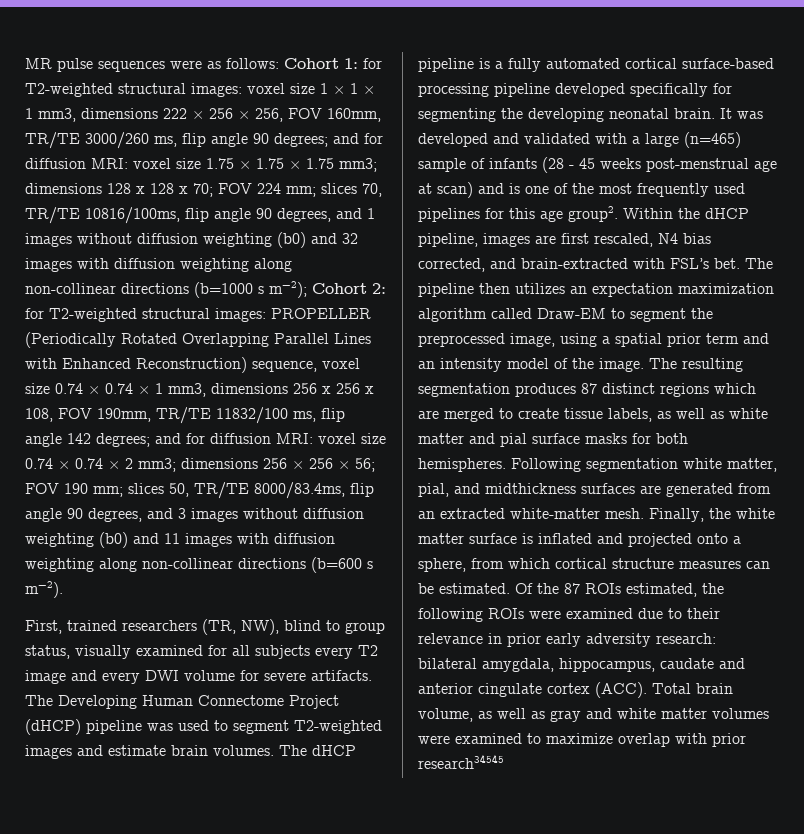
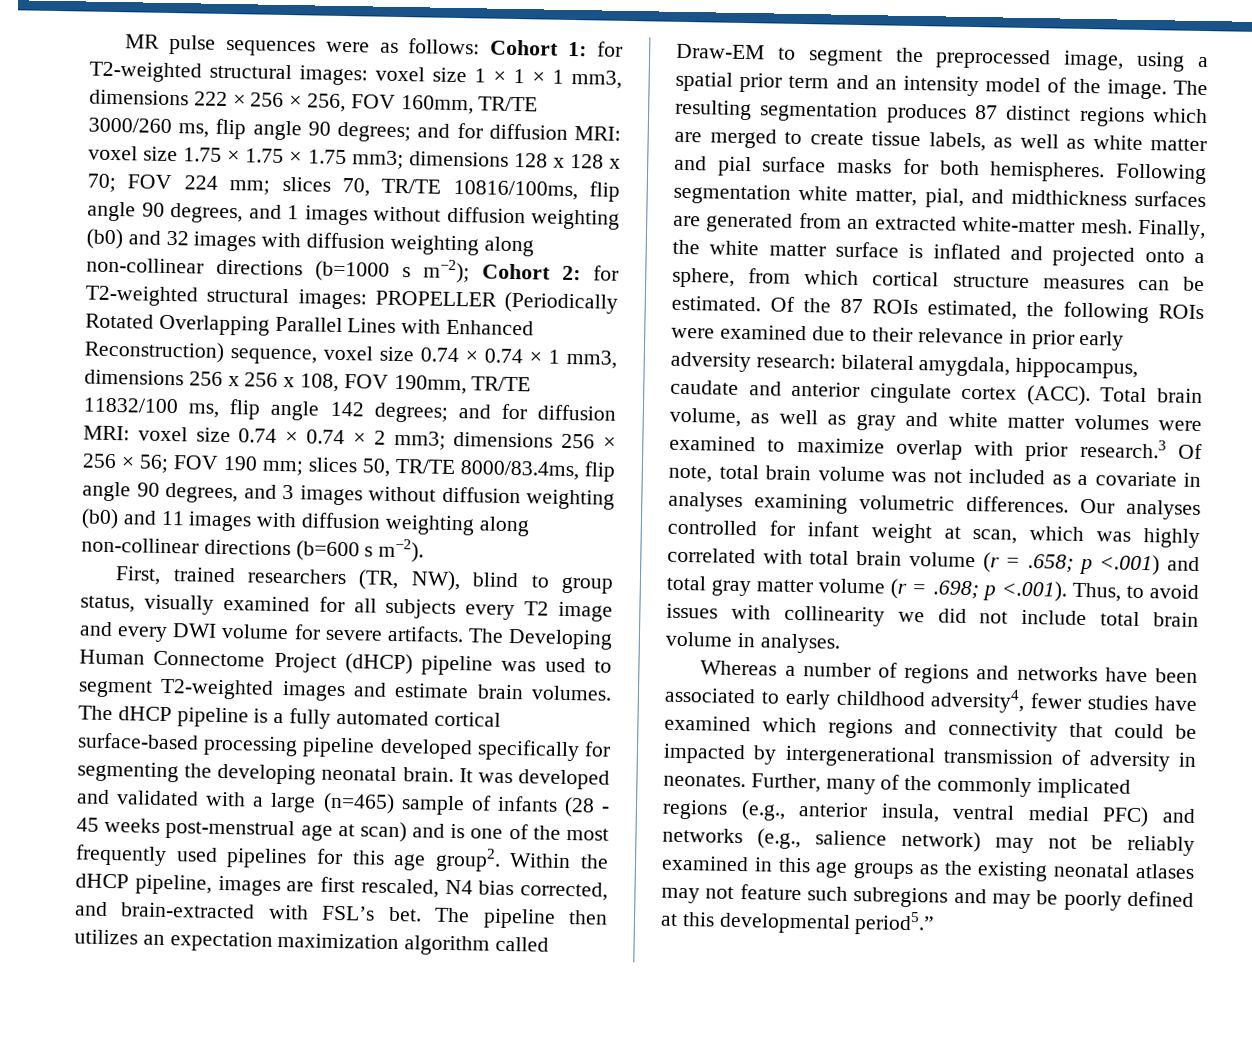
- Total brain volume, as well as gray and white matter volumes were examined to maximize overlap with prior research34545
+ Total brain volume, as well as gray and white matter volumes were examined to maximize overlap with prior research.3 Of note, total brain volume was not included as a covariate in analyses examining volumetric differences. Our analyses controlled for infant weight at scan, which was highly correlated with total brain volume (r = .658; p <.001) and total gray matter volume (r = .698; p <.001). Thus, to avoid issues with collinearity we did not include total brain volume in analyses.
+ Whereas a number of regions and networks have been associated to early childhood adversity4, fewer studies have examined which regions and connectivity that could be impacted by intergenerational transmission of adversity in neonates. Further, many of the commonly implicated regions (e.g., anterior insula, ventral medial PFC) and networks (e.g., salience network) may not be reliably examined in this age groups as the existing neonatal atlases may not feature such subregions and may be poorly defined at this developmental period5.”

